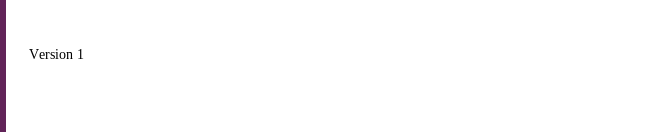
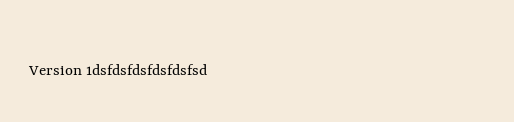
- Version 1
+ Version 1dsfdsfdsfdsfdsfsd

